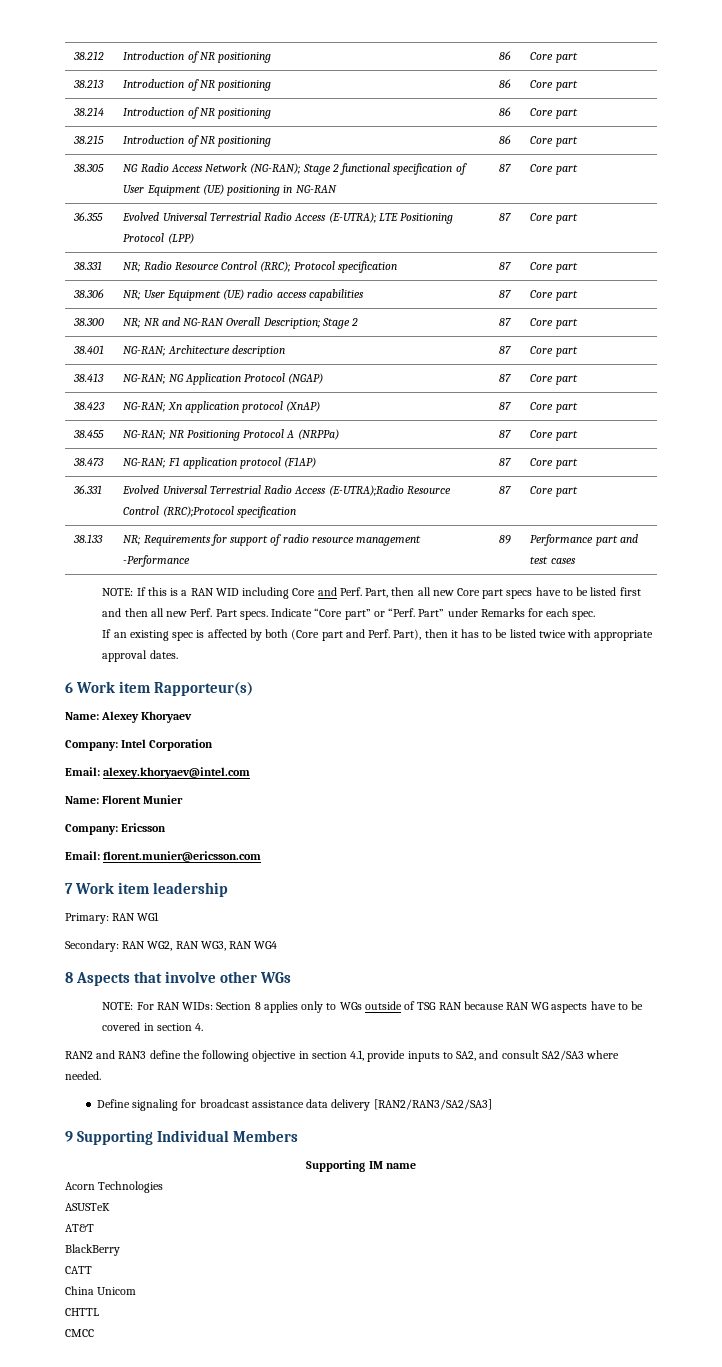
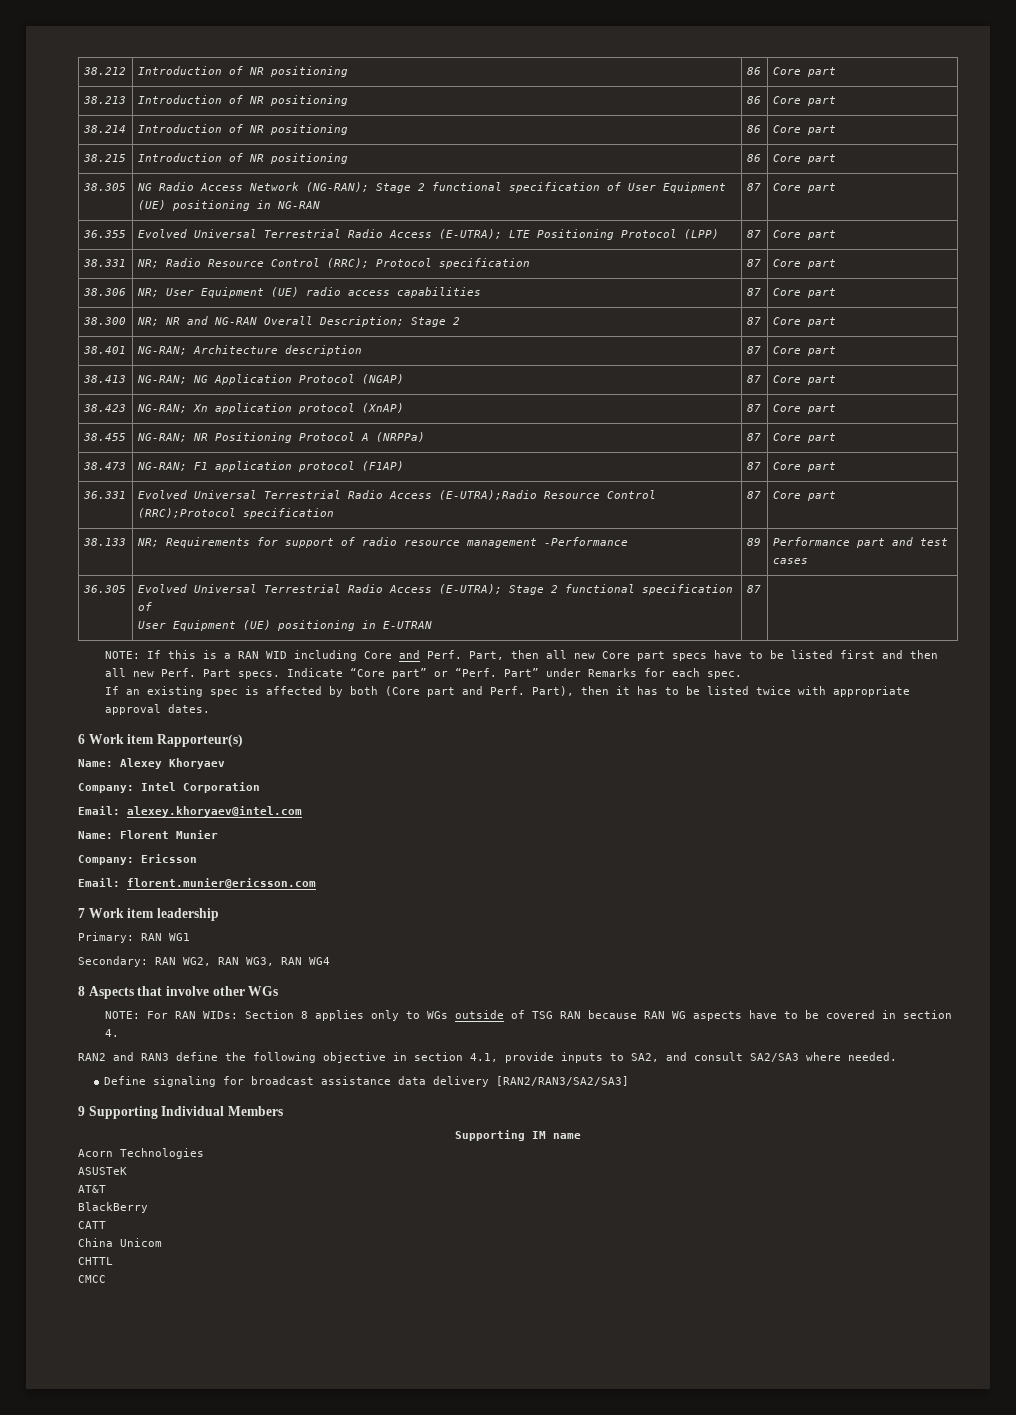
+ 36.305 | Evolved Universal Terrestrial Radio Access (E-UTRA); Stage 2 functional specification of
+ User Equipment (UE) positioning in E-UTRAN | 87 |

